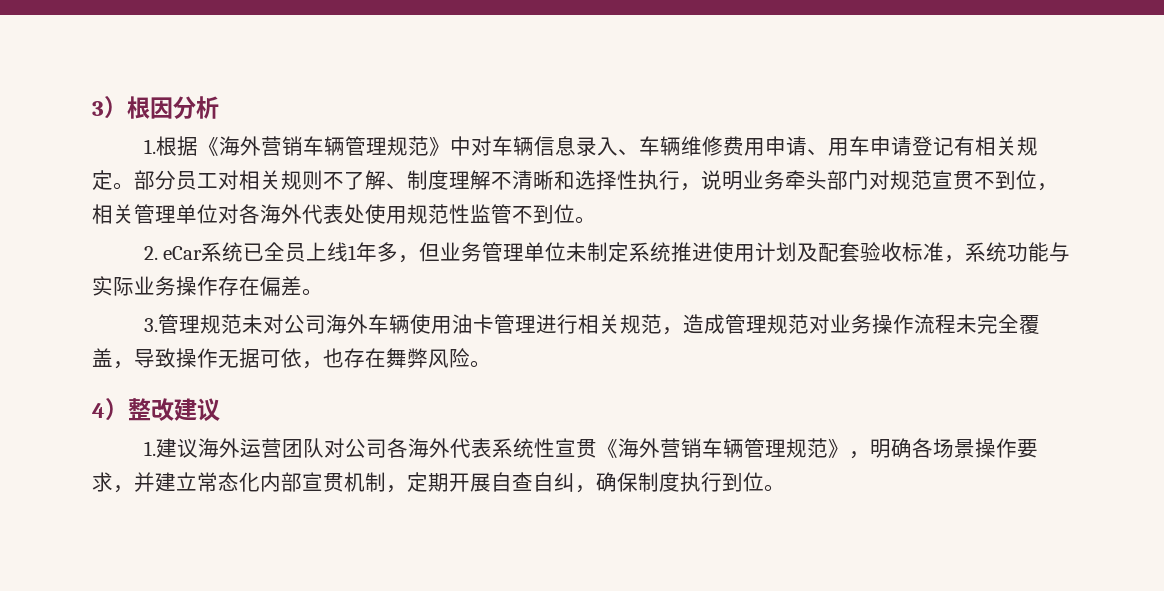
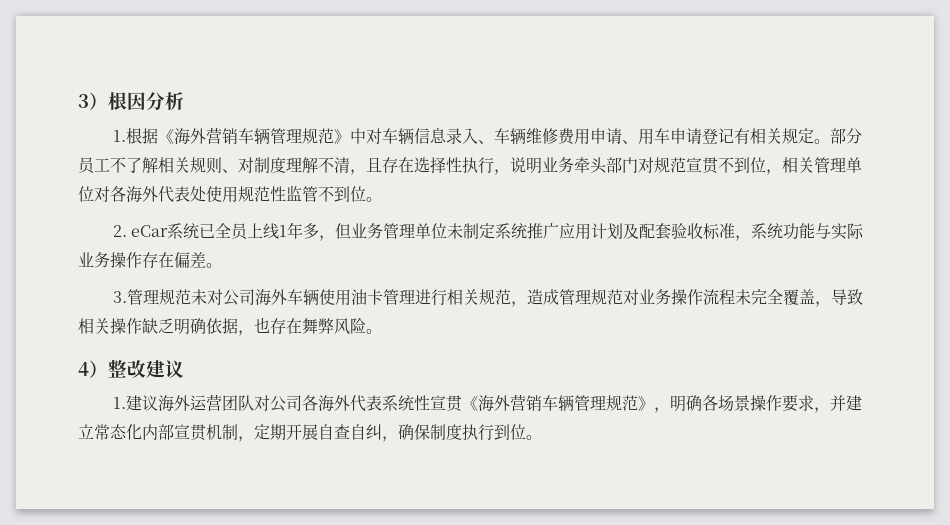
- 部分员工对相关规则不了解、制度理解不清晰和选择性执行，说明业务牵头部门对规范宣贯不到位，相关管理单位对各海外代表处使用规范性监管不到位。
+ 部分员工不了解相关规则、对制度理解不清，且存在选择性执行，说明业务牵头部门对规范宣贯不到位，相关管理单位对各海外代表处使用规范性监管不到位。
- 2. eCar系统已全员上线1年多，但业务管理单位未制定系统推进使用计划及配套验收标准，系统功能与实际业务操作存在偏差。
+ 2. eCar系统已全员上线1年多，但业务管理单位未制定系统推广应用计划及配套验收标准，系统功能与实际业务操作存在偏差。
- 3.管理规范未对公司海外车辆使用油卡管理进行相关规范，造成管理规范对业务操作流程未完全覆盖，导致操作无据可依，也存在舞弊风险。
+ 3.管理规范未对公司海外车辆使用油卡管理进行相关规范，造成管理规范对业务操作流程未完全覆盖，导致相关操作缺乏明确依据，也存在舞弊风险。

